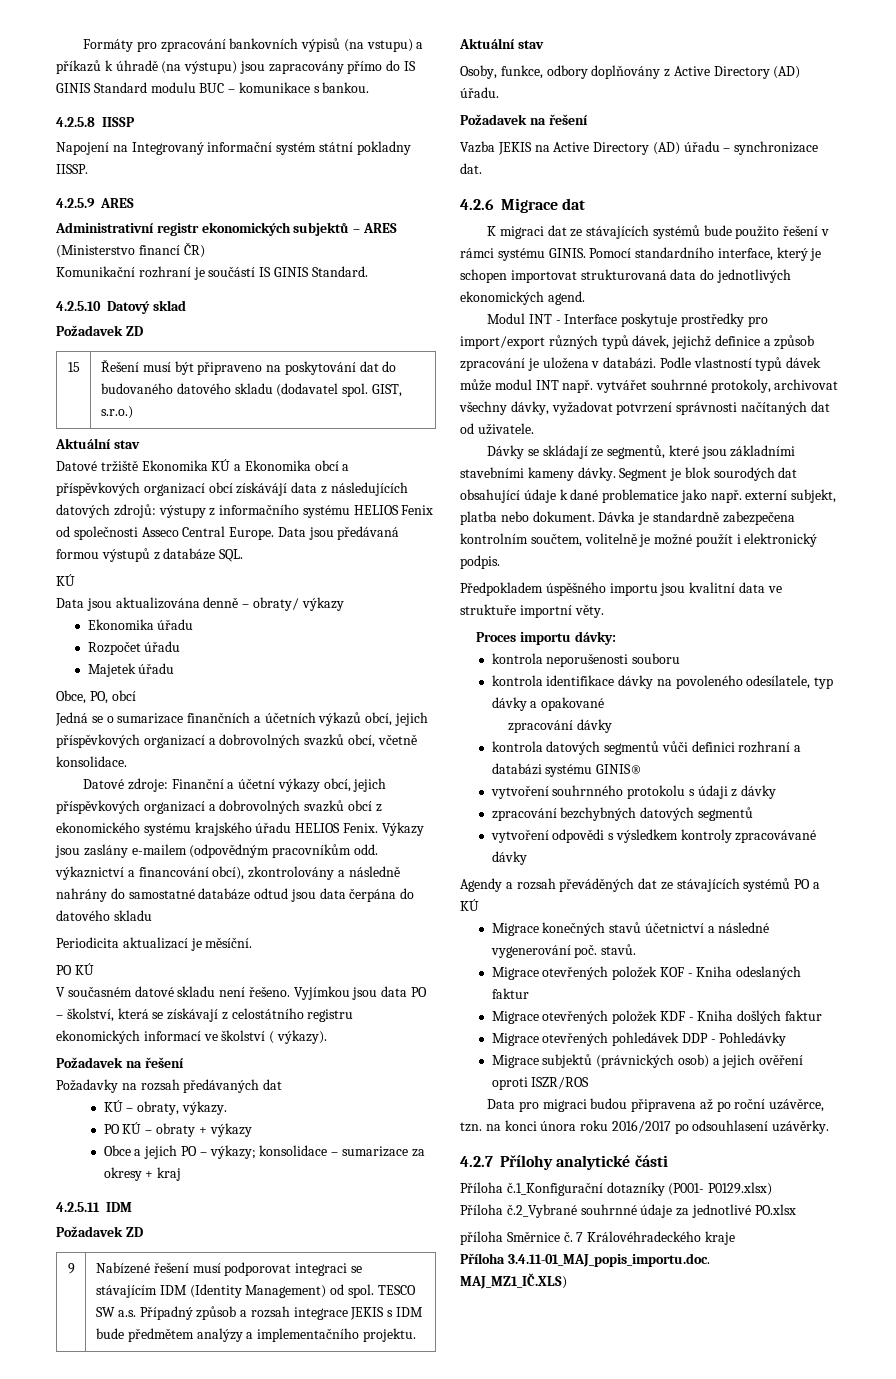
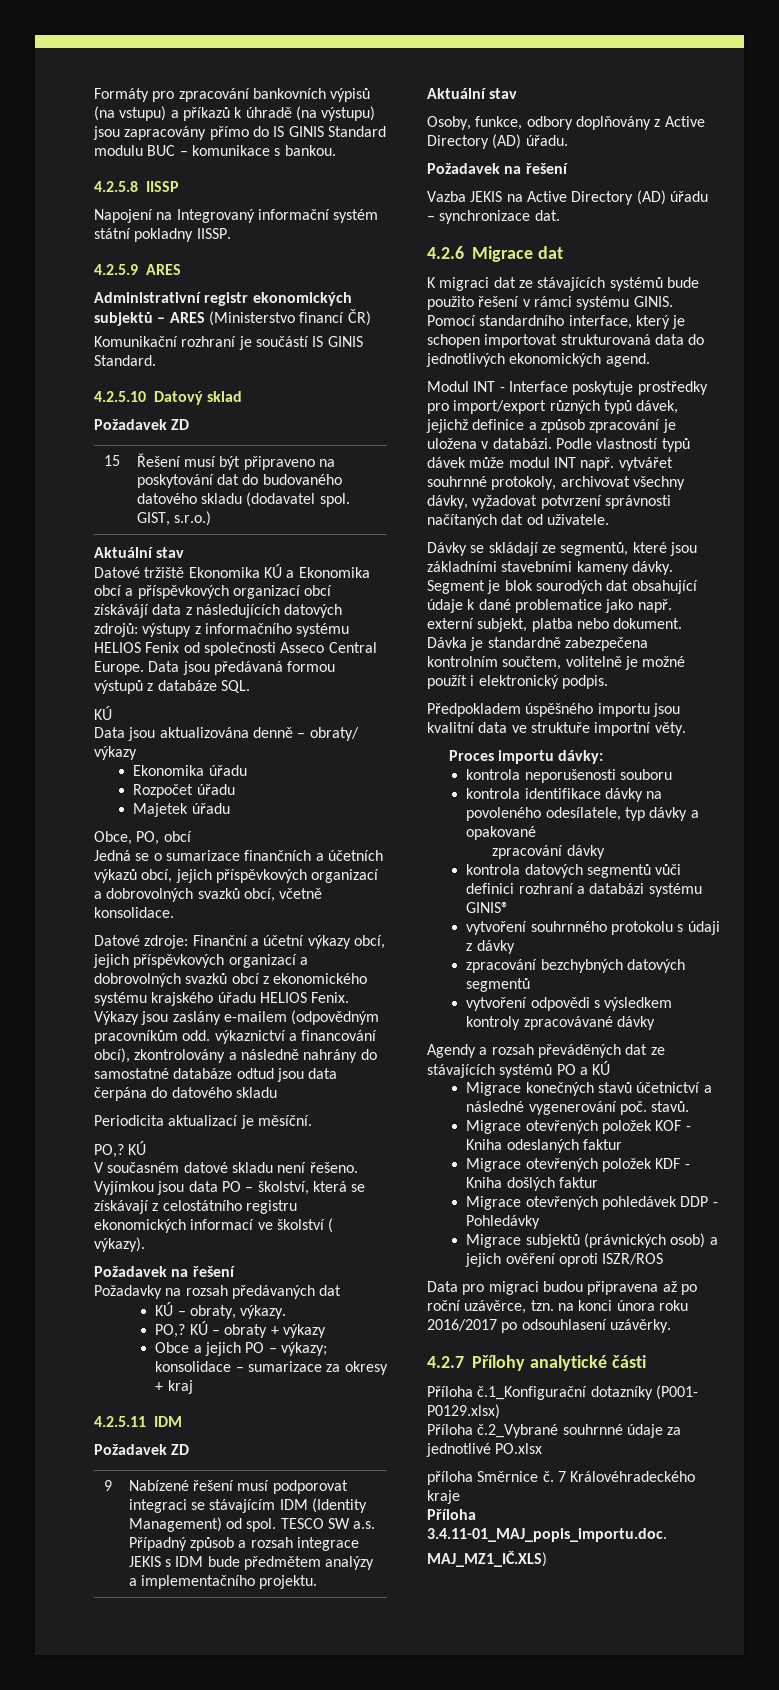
  Periodicita aktualizací je měsíční.
- PO KÚ
+ PO,? KÚ
- PO KÚ – obraty + výkazy
+ PO,? KÚ – obraty + výkazy

